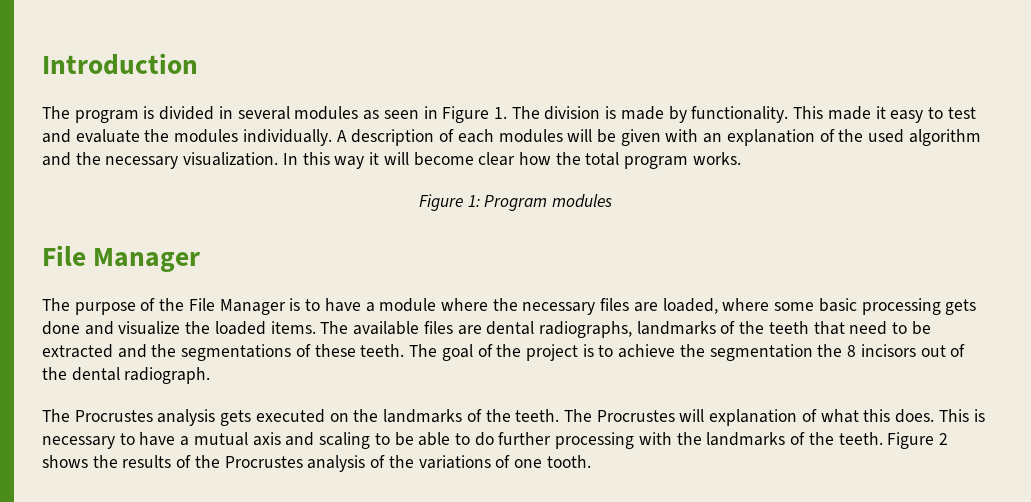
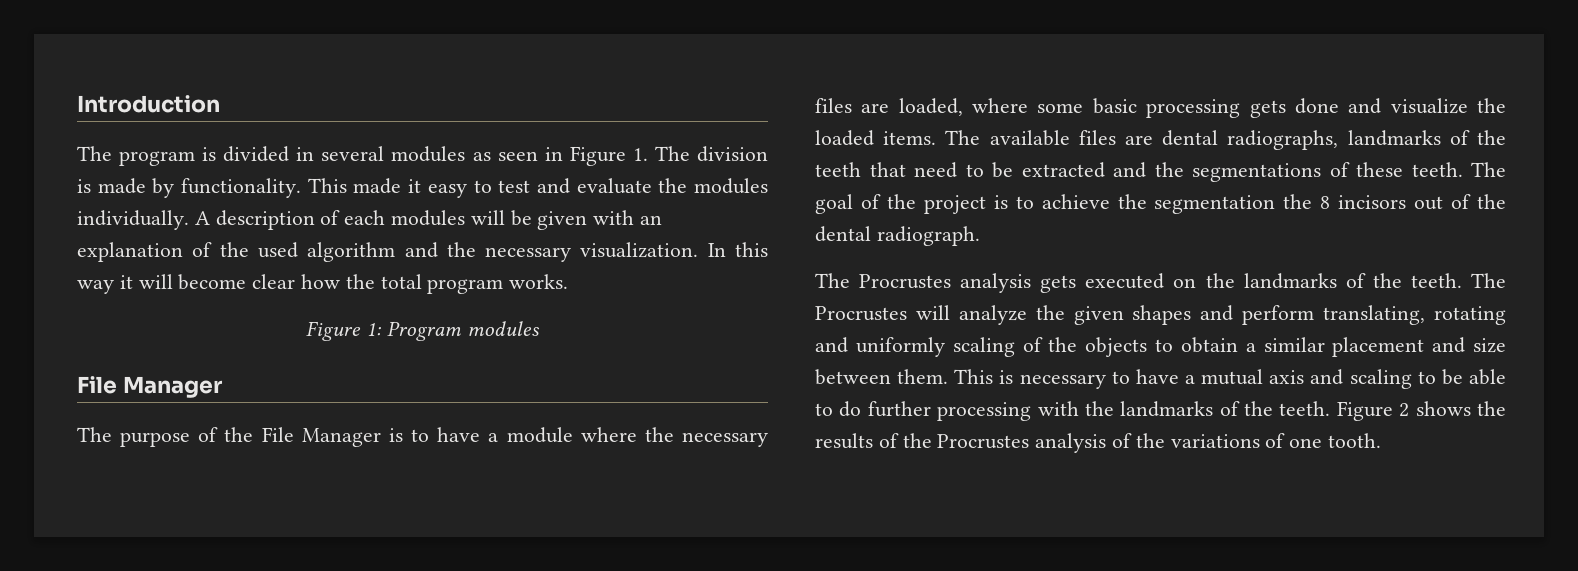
- The Procrustes will explanation of what this does.
+ The Procrustes will analyze the given shapes and perform translating, rotating and uniformly scaling of the objects to obtain a similar placement and size between them.

